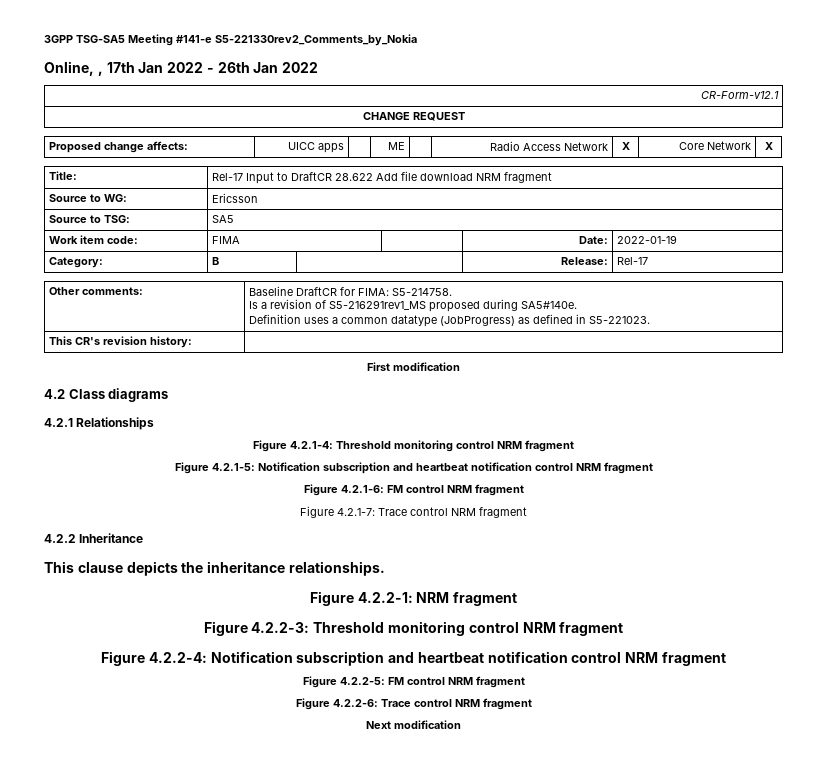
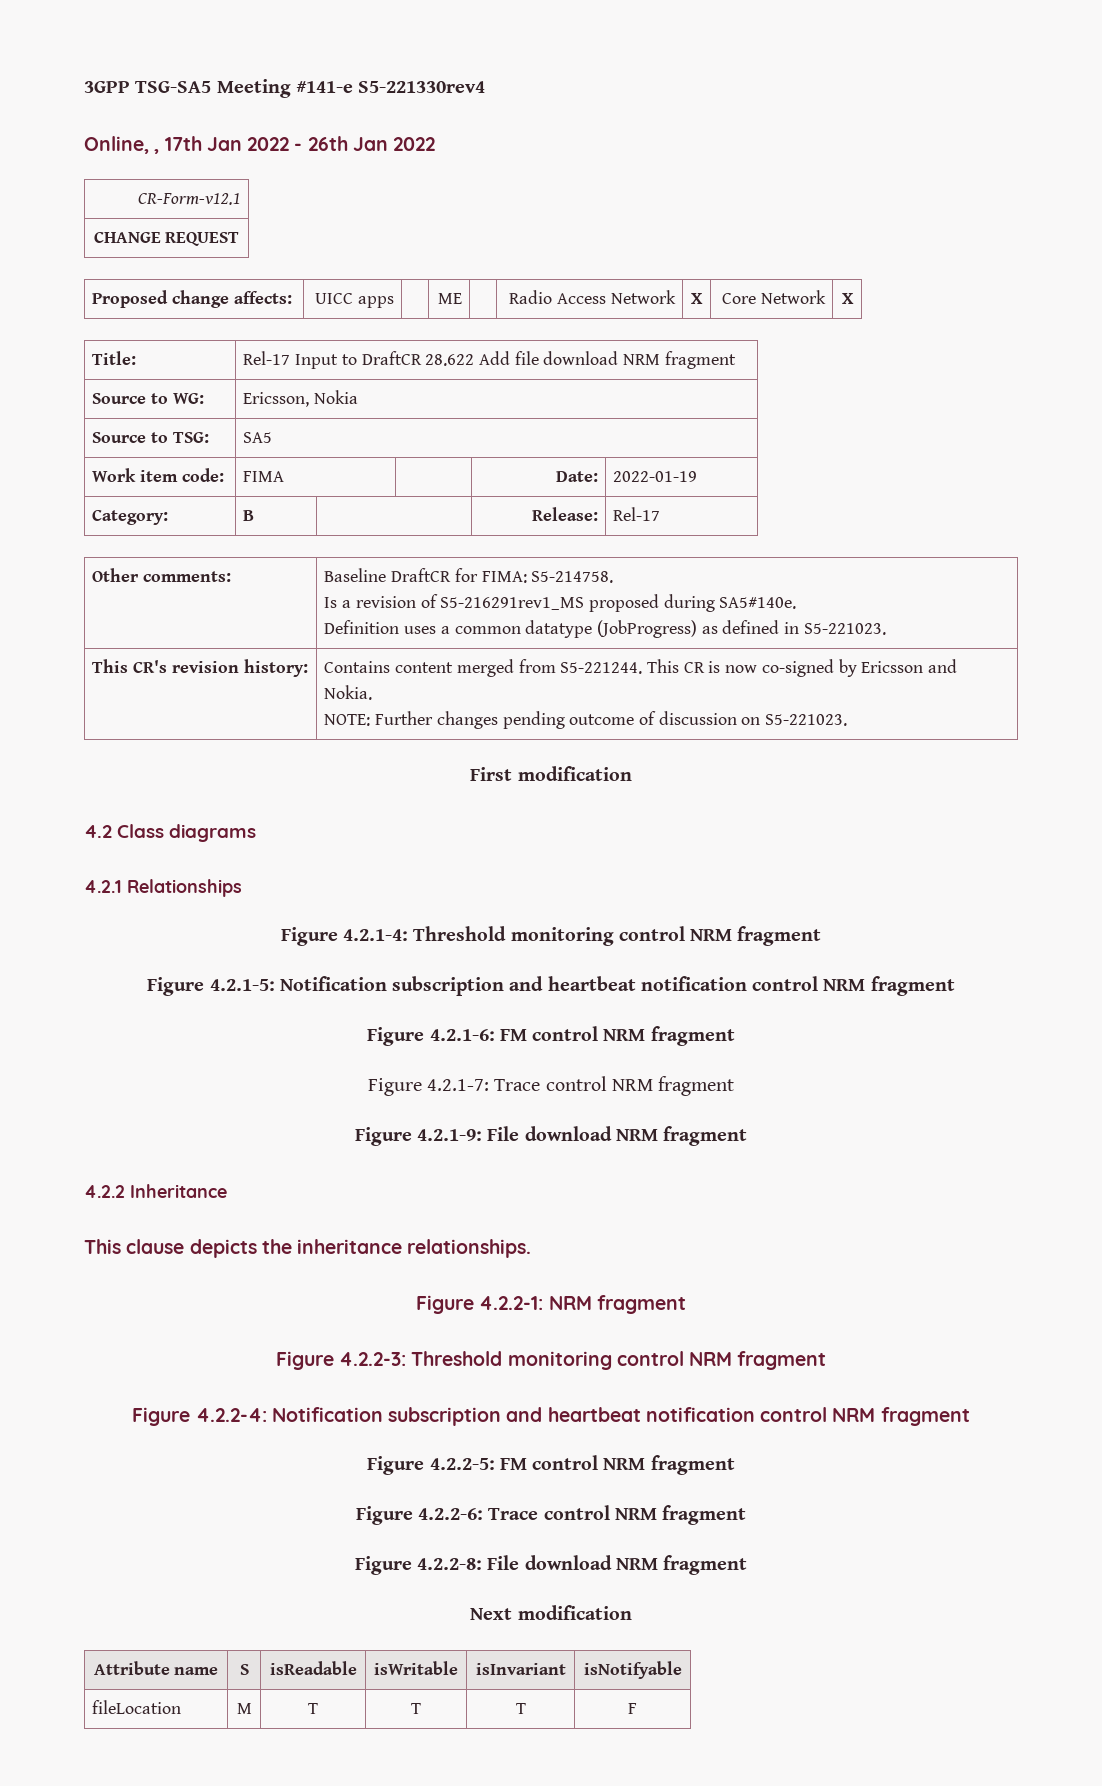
- 3GPP TSG-SA5 Meeting #141-e S5-221330rev2_Comments_by_Nokia
+ 3GPP TSG-SA5 Meeting #141-e S5-221330rev4
- Source to WG: | Ericsson
+ Source to WG: | Ericsson, Nokia
- This CR's revision history: |
+ This CR's revision history: | Contains content merged from S5-221244. This CR is now co-signed by Ericsson and Nokia.
+ NOTE: Further changes pending outcome of discussion on S5-221023.
+ Figure 4.2.1-9: File download NRM fragment
+ Figure 4.2.2-8: File download NRM fragment
  Next modification
+ Attribute name | S | isReadable | isWritable | isInvariant | isNotifyable
+ fileLocation | M | T | T | T | F

